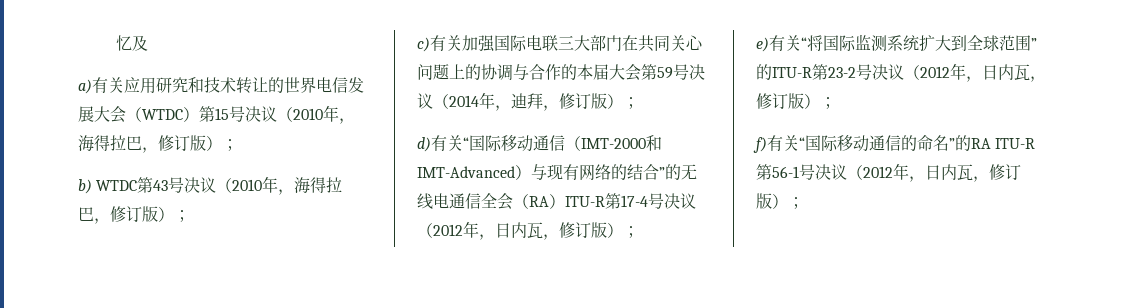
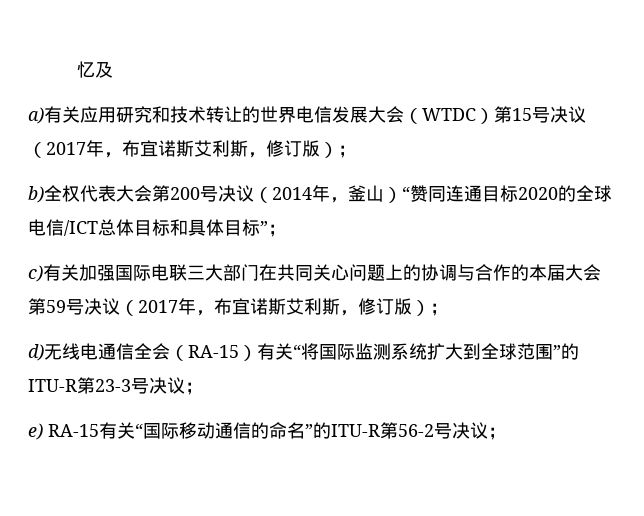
- a)有关应用研究和技术转让的世界电信发展大会（WTDC）第15号决议（2010年，海得拉巴，修订版）；
+ a)有关应用研究和技术转让的世界电信发展大会（WTDC）第15号决议（2017年，布宜诺斯艾利斯，修订版）；
- b) WTDC第43号决议（2010年，海得拉巴，修订版）；
+ b)全权代表大会第200号决议（2014年，釜山）“赞同连通目标2020的全球电信/ICT总体目标和具体目标”；
- c)有关加强国际电联三大部门在共同关心问题上的协调与合作的本届大会第59号决议（2014年，迪拜，修订版）；
+ c)有关加强国际电联三大部门在共同关心问题上的协调与合作的本届大会第59号决议（2017年，布宜诺斯艾利斯，修订版）；
- d)有关“国际移动通信（IMT-2000和IMT-Advanced）与现有网络的结合”的无线电通信全会（RA）ITU-R第17-4号决议（2012年，日内瓦，修订版）；
- e)有关“将国际监测系统扩大到全球范围”的ITU-R第23-2号决议（2012年，日内瓦，修订版）；
- f)有关“国际移动通信的命名”的RA ITU-R第56-1号决议（2012年，日内瓦，修订版）；
+ d)无线电通信全会（RA-15）有关“将国际监测系统扩大到全球范围”的ITU-R第23-3号决议；
+ e) RA-15有关“国际移动通信的命名”的ITU-R第56-2号决议；

